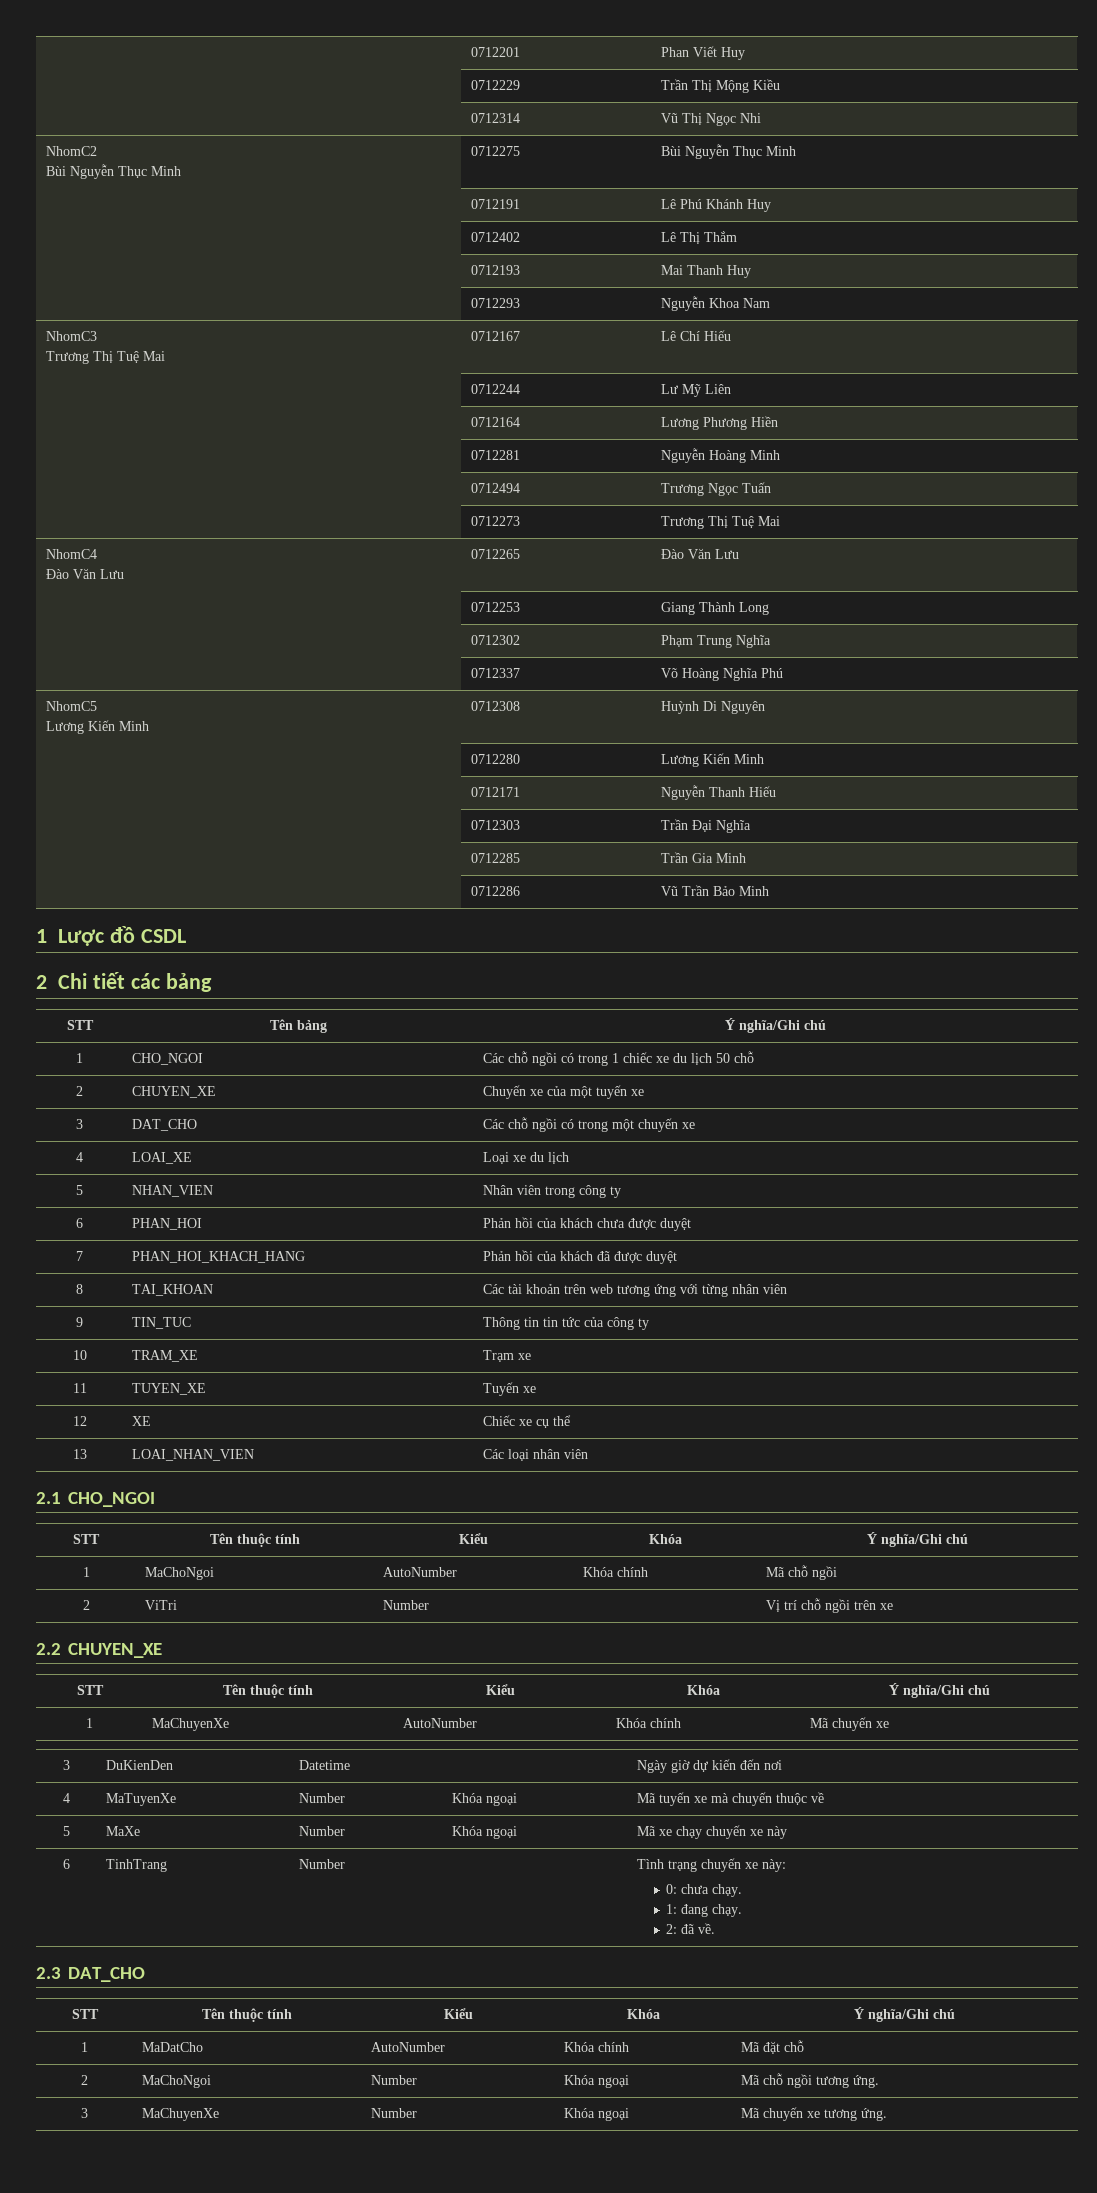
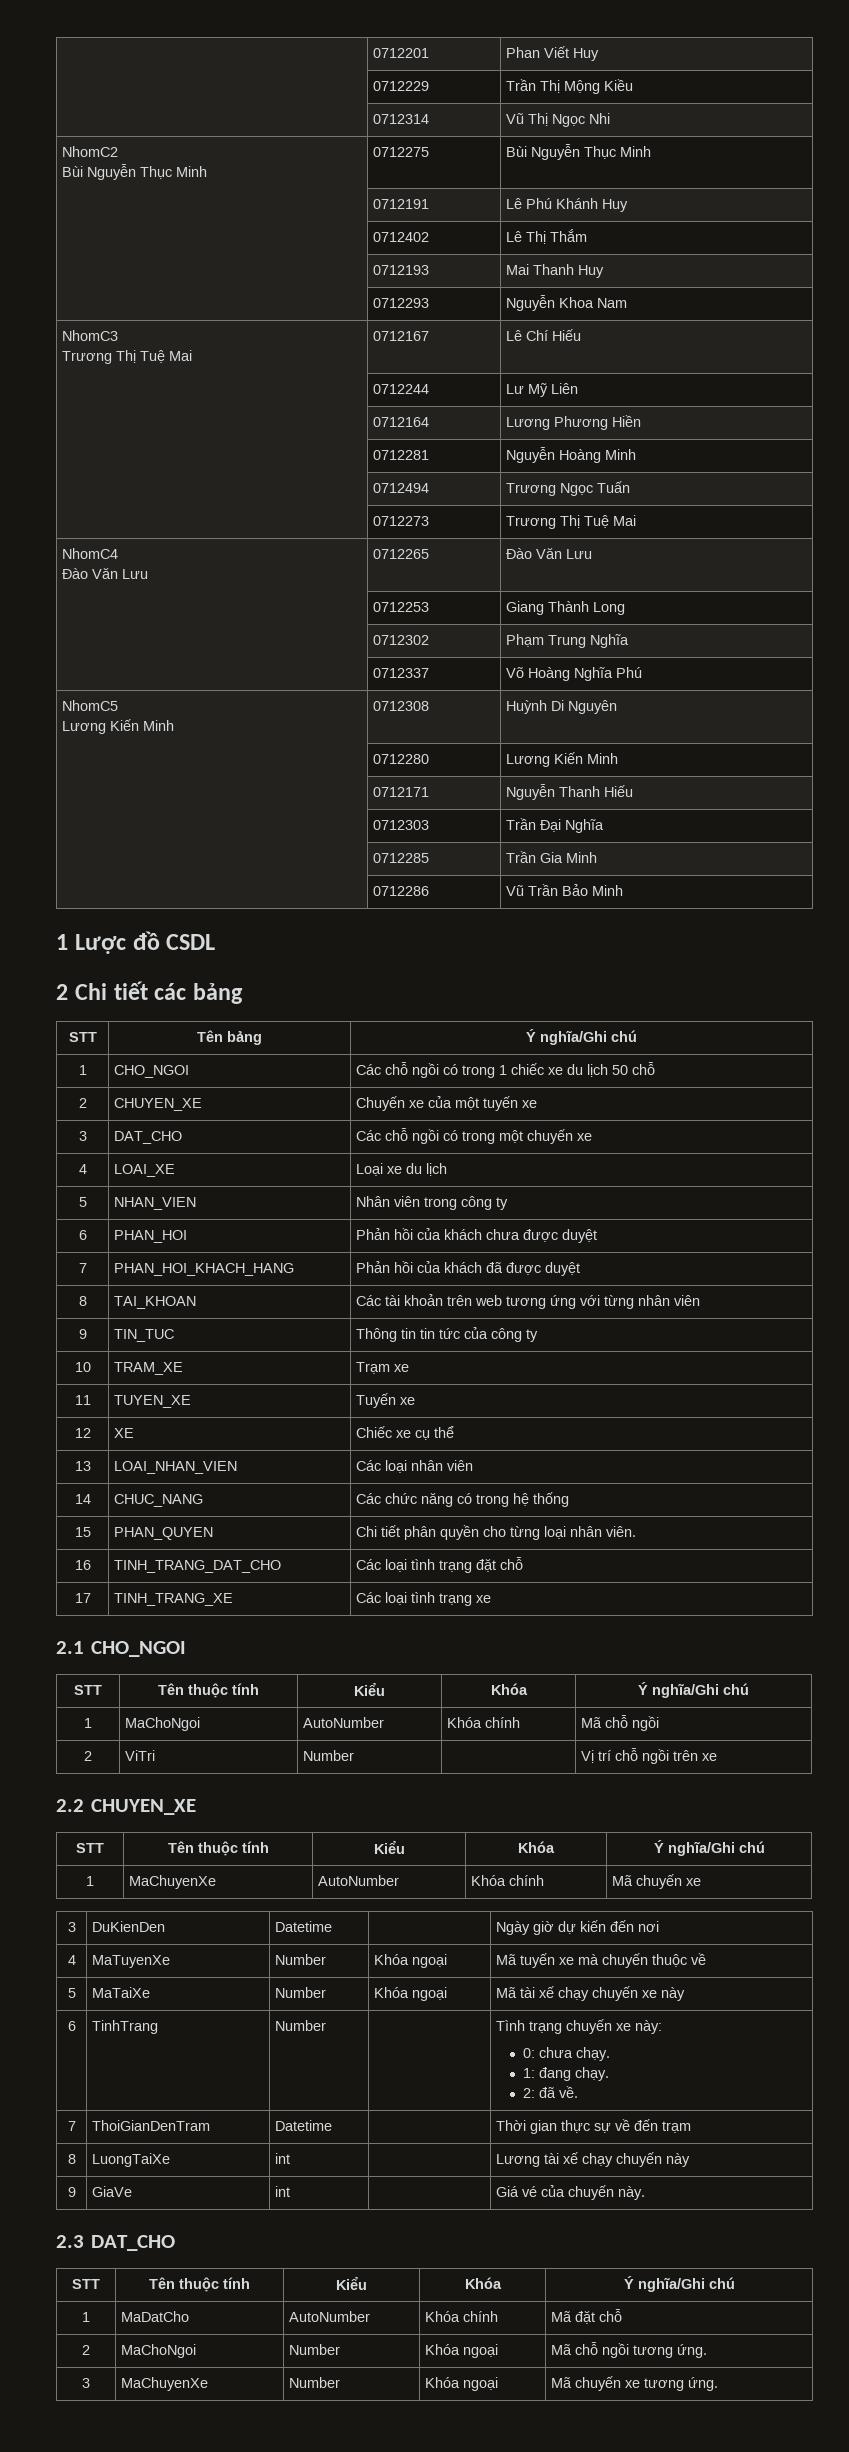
+ 14 | CHUC_NANG | Các chức năng có trong hệ thống
+ 15 | PHAN_QUYEN | Chi tiết phân quyền cho từng loại nhân viên.
+ 16 | TINH_TRANG_DAT_CHO | Các loại tình trạng đặt chỗ
+ 17 | TINH_TRANG_XE | Các loại tình trạng xe
- 5 | MaXe | Number | Khóa ngoại | Mã xe chạy chuyến xe này
+ 5 | MaTaiXe | Number | Khóa ngoại | Mã tài xế chạy chuyến xe này
+ 7 | ThoiGianDenTram | Datetime | | Thời gian thực sự về đến trạm
+ 8 | LuongTaiXe | int | | Lương tài xế chạy chuyến này
+ 9 | GiaVe | int | | Giá vé của chuyến này.

